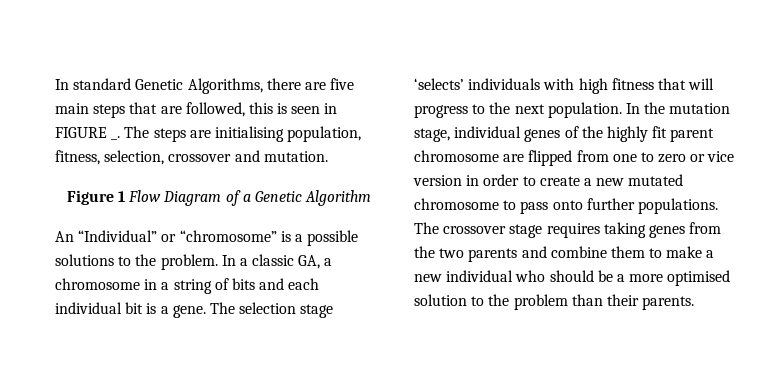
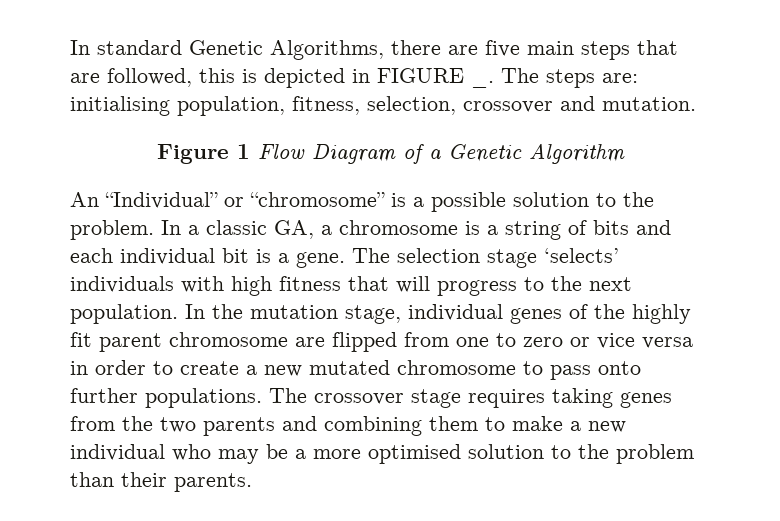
- In standard Genetic Algorithms, there are five main steps that are followed, this is seen in FIGURE _.
+ In standard Genetic Algorithms, there are five main steps that are followed, this is depicted in FIGURE _.
- The steps are initialising population, fitness, selection, crossover and mutation.
+ The steps are: initialising population, fitness, selection, crossover and mutation.
- An “Individual” or “chromosome” is a possible solutions to the problem.
+ An “Individual” or “chromosome” is a possible solution to the problem.
- In a classic GA, a chromosome in a string of bits and each individual bit is a gene.
+ In a classic GA, a chromosome is a string of bits and each individual bit is a gene.
- In the mutation stage, individual genes of the highly fit parent chromosome are flipped from one to zero or vice version in order to create a new mutated chromosome to pass onto further populations.
+ In the mutation stage, individual genes of the highly fit parent chromosome are flipped from one to zero or vice versa in order to create a new mutated chromosome to pass onto further populations.
- The crossover stage requires taking genes from the two parents and combine them to make a new individual who should be a more optimised solution to the problem than their parents.
+ The crossover stage requires taking genes from the two parents and combining them to make a new individual who may be a more optimised solution to the problem than their parents.

